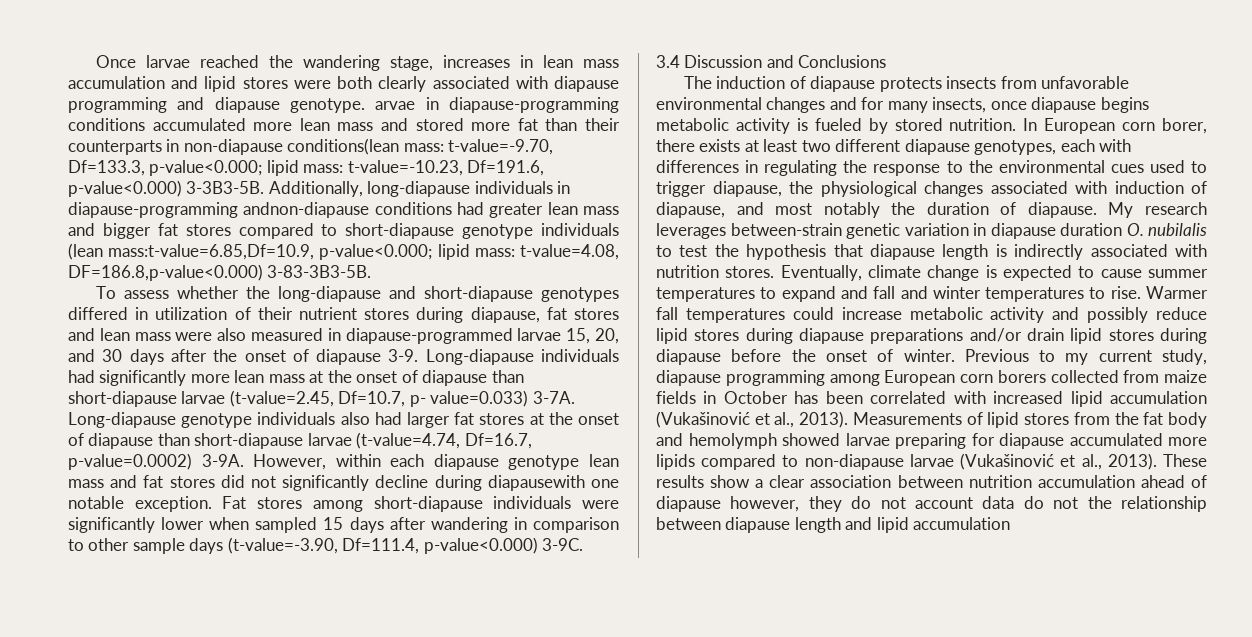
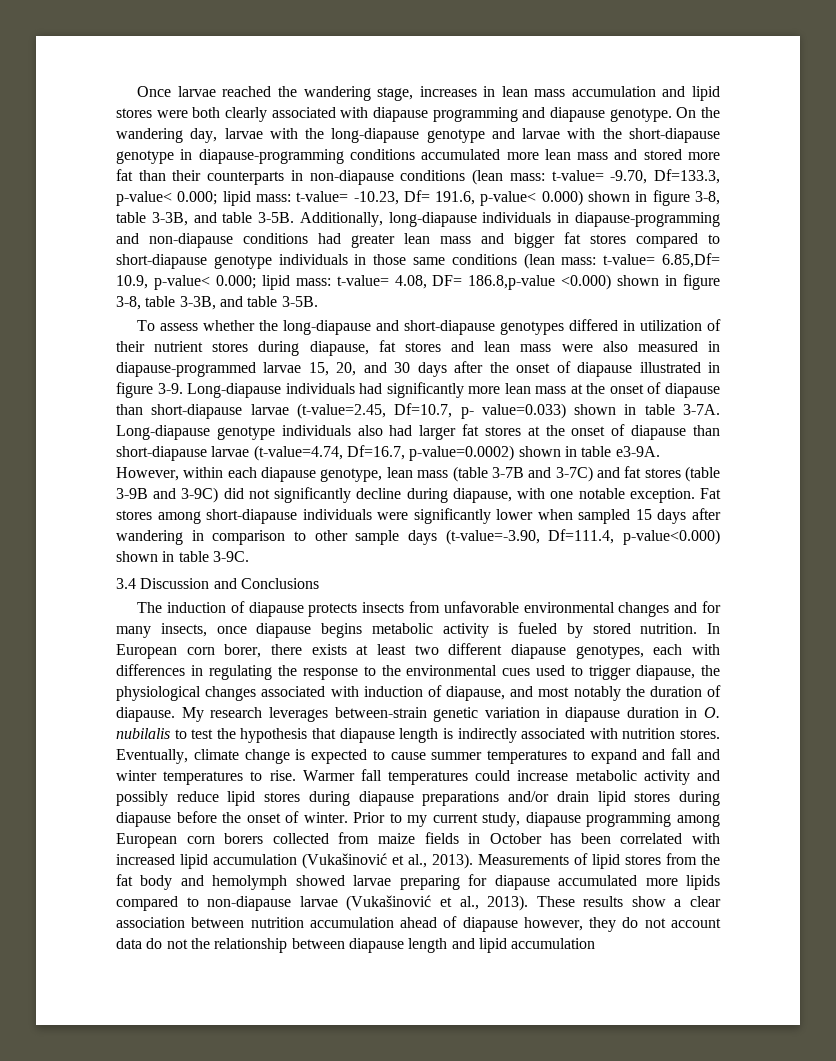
- Once larvae reached the wandering stage, increases in lean mass accumulation and lipid stores were both clearly associated with diapause programming and diapause genotype. arvae in diapause-programming conditions accumulated more lean mass and stored more fat than their counterparts in non-diapause conditions(lean mass: t-value=-9.70, Df=133.3, p-value<0.000; lipid mass: t-value=-10.23, Df=191.6, p-value<0.000) 3-3B3-5B.
+ Once larvae reached the wandering stage, increases in lean mass accumulation and lipid stores were both clearly associated with diapause programming and diapause genotype. On the wandering day, larvae with the long-diapause genotype and larvae with the short-diapause genotype in diapause-programming conditions accumulated more lean mass and stored more fat than their counterparts in non-diapause conditions (lean mass: t-value= -9.70, Df=133.3, p-value< 0.000; lipid mass: t-value= -10.23, Df= 191.6, p-value< 0.000) shown in figure 3-8, table 3-3B, and table 3-5B.
- Additionally, long-diapause individuals in diapause-programming andnon-diapause conditions had greater lean mass and bigger fat stores compared to short-diapause genotype individuals (lean mass:t-value=6.85,Df=10.9, p-value<0.000; lipid mass: t-value=4.08, DF=186.8,p-value<0.000) 3-83-3B3-5B.
+ Additionally, long-diapause individuals in diapause-programming and non-diapause conditions had greater lean mass and bigger fat stores compared to short-diapause genotype individuals in those same conditions (lean mass: t-value= 6.85,Df= 10.9, p-value< 0.000; lipid mass: t-value= 4.08, DF= 186.8,p-value <0.000) shown in figure 3-8, table 3-3B, and table 3-5B.
- To assess whether the long-diapause and short-diapause genotypes differed in utilization of their nutrient stores during diapause, fat stores and lean mass were also measured in diapause-programmed larvae 15, 20, and 30 days after the onset of diapause 3-9.
+ To assess whether the long-diapause and short-diapause genotypes differed in utilization of their nutrient stores during diapause, fat stores and lean mass were also measured in diapause-programmed larvae 15, 20, and 30 days after the onset of diapause illustrated in figure 3-9.
- Long-diapause individuals had significantly more lean mass at the onset of diapause than short-diapause larvae (t-value=2.45, Df=10.7, p- value=0.033) 3-7A.
+ Long-diapause individuals had significantly more lean mass at the onset of diapause than short-diapause larvae (t-value=2.45, Df=10.7, p- value=0.033) shown in table 3-7A.
- Long-diapause genotype individuals also had larger fat stores at the onset of diapause than short-diapause larvae (t-value=4.74, Df=16.7, p-value=0.0002) 3-9A.
+ Long-diapause genotype individuals also had larger fat stores at the onset of diapause than short-diapause larvae (t-value=4.74, Df=16.7, p-value=0.0002) shown in table e3-9A.
- However, within each diapause genotype lean mass and fat stores did not significantly decline during diapausewith one notable exception.
+ However, within each diapause genotype, lean mass (table 3-7B and 3-7C) and fat stores (table 3-9B and 3-9C) did not significantly decline during diapause, with one notable exception.
- Fat stores among short-diapause individuals were significantly lower when sampled 15 days after wandering in comparison to other sample days (t-value=-3.90, Df=111.4, p-value<0.000) 3-9C.
+ Fat stores among short-diapause individuals were significantly lower when sampled 15 days after wandering in comparison to other sample days (t-value=-3.90, Df=111.4, p-value<0.000) shown in table 3-9C.
- My research leverages between-strain genetic variation in diapause duration O. nubilalis to test the hypothesis that diapause length is indirectly associated with nutrition stores.
+ My research leverages between-strain genetic variation in diapause duration in O. nubilalis to test the hypothesis that diapause length is indirectly associated with nutrition stores.
- Previous to my current study, diapause programming among European corn borers collected from maize fields in October has been correlated with increased lipid accumulation (Vukašinović et al., 2013).
+ Prior to my current study, diapause programming among European corn borers collected from maize fields in October has been correlated with increased lipid accumulation (Vukašinović et al., 2013).

